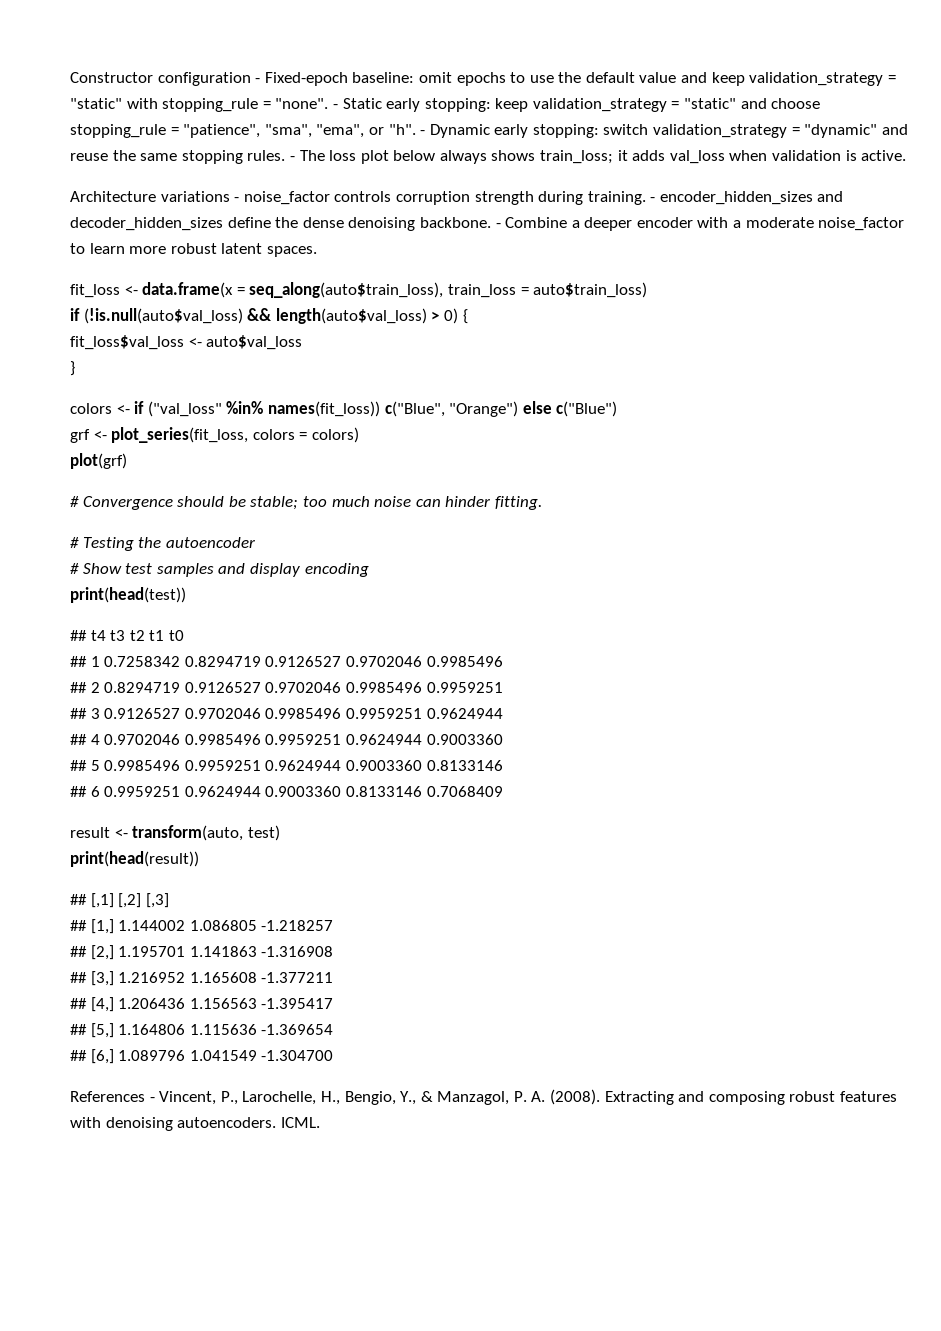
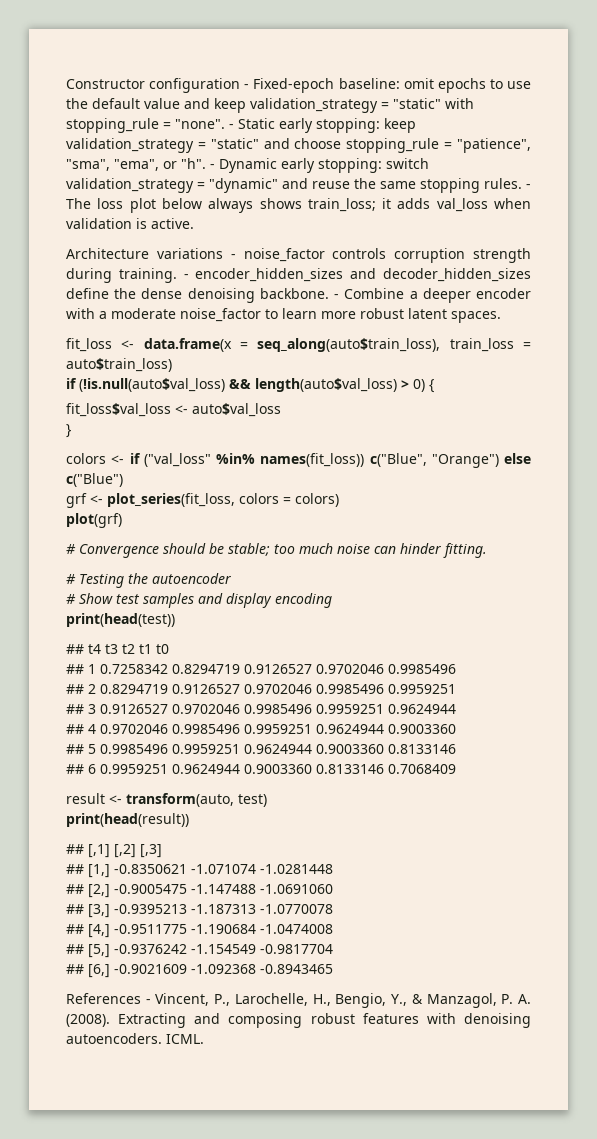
- ## [1,] 1.144002 1.086805 -1.218257
+ ## [1,] -0.8350621 -1.071074 -1.0281448
- ## [2,] 1.195701 1.141863 -1.316908
+ ## [2,] -0.9005475 -1.147488 -1.0691060
- ## [3,] 1.216952 1.165608 -1.377211
+ ## [3,] -0.9395213 -1.187313 -1.0770078
- ## [4,] 1.206436 1.156563 -1.395417
+ ## [4,] -0.9511775 -1.190684 -1.0474008
- ## [5,] 1.164806 1.115636 -1.369654
+ ## [5,] -0.9376242 -1.154549 -0.9817704
- ## [6,] 1.089796 1.041549 -1.304700
+ ## [6,] -0.9021609 -1.092368 -0.8943465

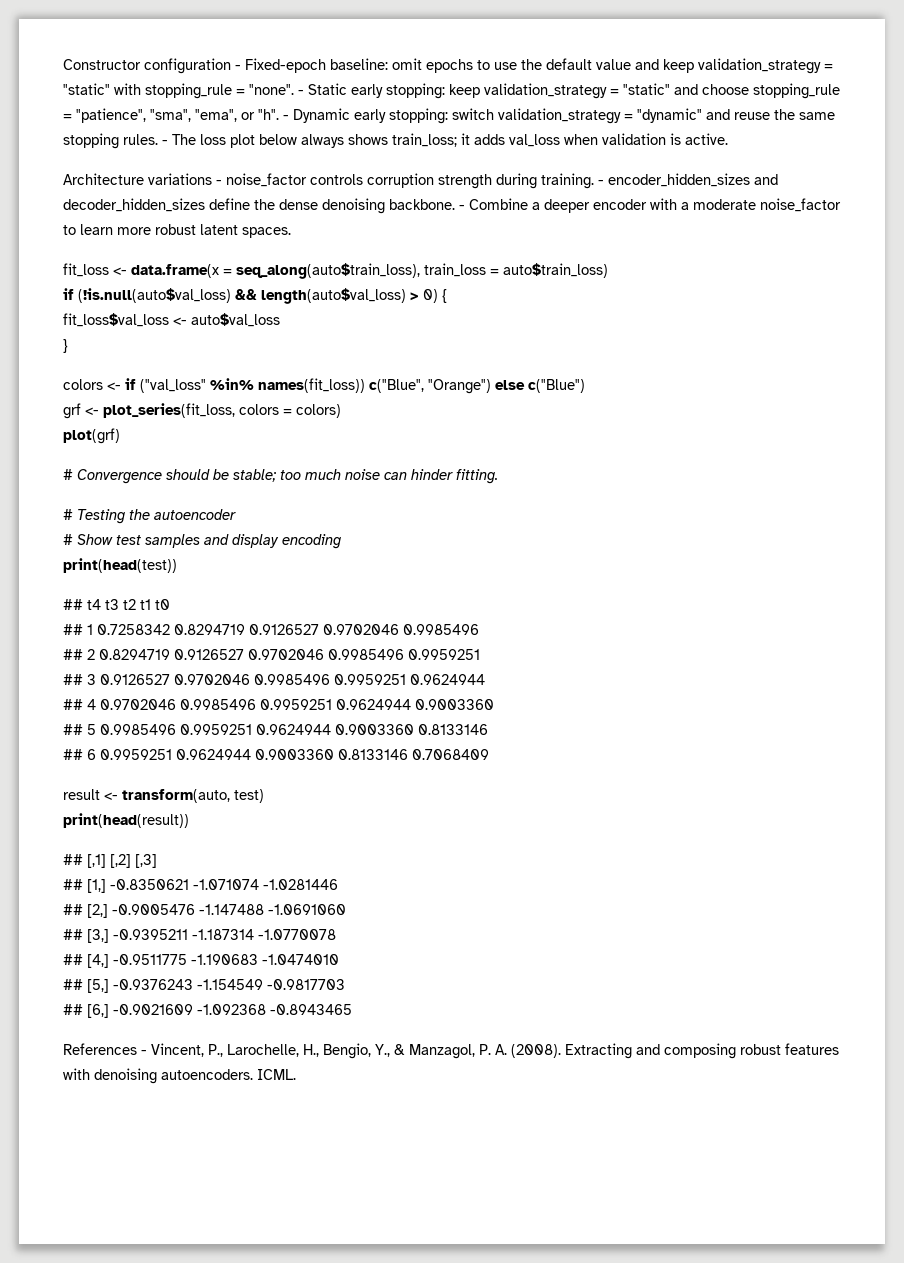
- ## [1,] -0.8350621 -1.071074 -1.0281448
+ ## [1,] -0.8350621 -1.071074 -1.0281446
- ## [2,] -0.9005475 -1.147488 -1.0691060
+ ## [2,] -0.9005476 -1.147488 -1.0691060
- ## [3,] -0.9395213 -1.187313 -1.0770078
+ ## [3,] -0.9395211 -1.187314 -1.0770078
- ## [4,] -0.9511775 -1.190684 -1.0474008
+ ## [4,] -0.9511775 -1.190683 -1.0474010
- ## [5,] -0.9376242 -1.154549 -0.9817704
+ ## [5,] -0.9376243 -1.154549 -0.9817703

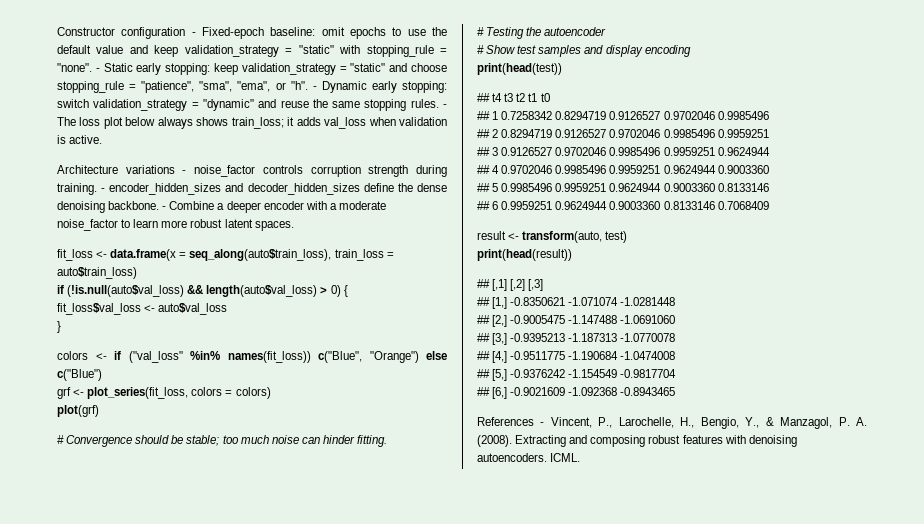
- ## [1,] -0.8350621 -1.071074 -1.0281446
+ ## [1,] -0.8350621 -1.071074 -1.0281448
- ## [2,] -0.9005476 -1.147488 -1.0691060
+ ## [2,] -0.9005475 -1.147488 -1.0691060
- ## [3,] -0.9395211 -1.187314 -1.0770078
+ ## [3,] -0.9395213 -1.187313 -1.0770078
- ## [4,] -0.9511775 -1.190683 -1.0474010
+ ## [4,] -0.9511775 -1.190684 -1.0474008
- ## [5,] -0.9376243 -1.154549 -0.9817703
+ ## [5,] -0.9376242 -1.154549 -0.9817704

